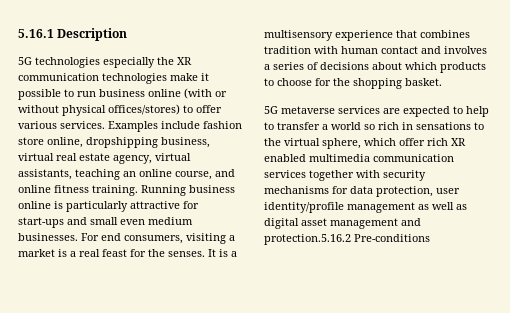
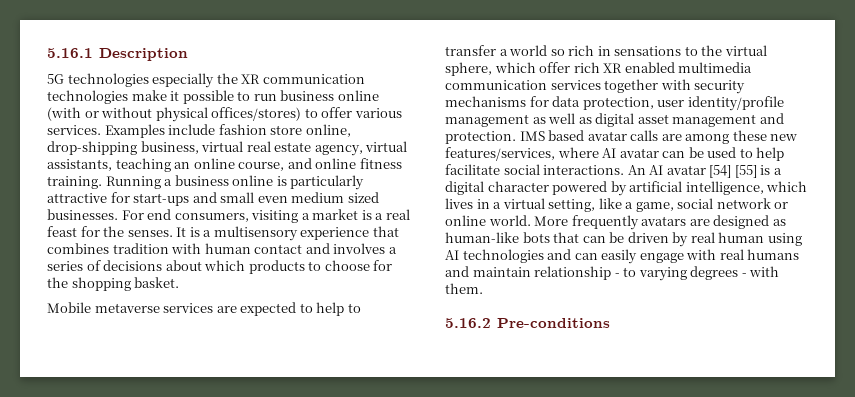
- Examples include fashion store online, dropshipping business, virtual real estate agency, virtual assistants, teaching an online course, and online fitness training.
+ Examples include fashion store online, drop-shipping business, virtual real estate agency, virtual assistants, teaching an online course, and online fitness training.
- Running business online is particularly attractive for start-ups and small even medium businesses.
+ Running a business online is particularly attractive for start-ups and small even medium sized businesses.
- 5G metaverse services are expected to help to transfer a world so rich in sensations to the virtual sphere, which offer rich XR enabled multimedia communication services together with security mechanisms for data protection, user identity/profile management as well as digital asset management and protection.5.16.2 Pre-conditions
+ Mobile metaverse services are expected to help to transfer a world so rich in sensations to the virtual sphere, which offer rich XR enabled multimedia communication services together with security mechanisms for data protection, user identity/profile management as well as digital asset management and protection. IMS based avatar calls are among these new features/services, where AI avatar can be used to help facilitate social interactions. An AI avatar [54] [55] is a digital character powered by artificial intelligence, which lives in a virtual setting, like a game, social network or online world. More frequently avatars are designed as human-like bots that can be driven by real human using AI technologies and can easily engage with real humans and maintain relationship - to varying degrees - with them.
+ 5.16.2 Pre-conditions

